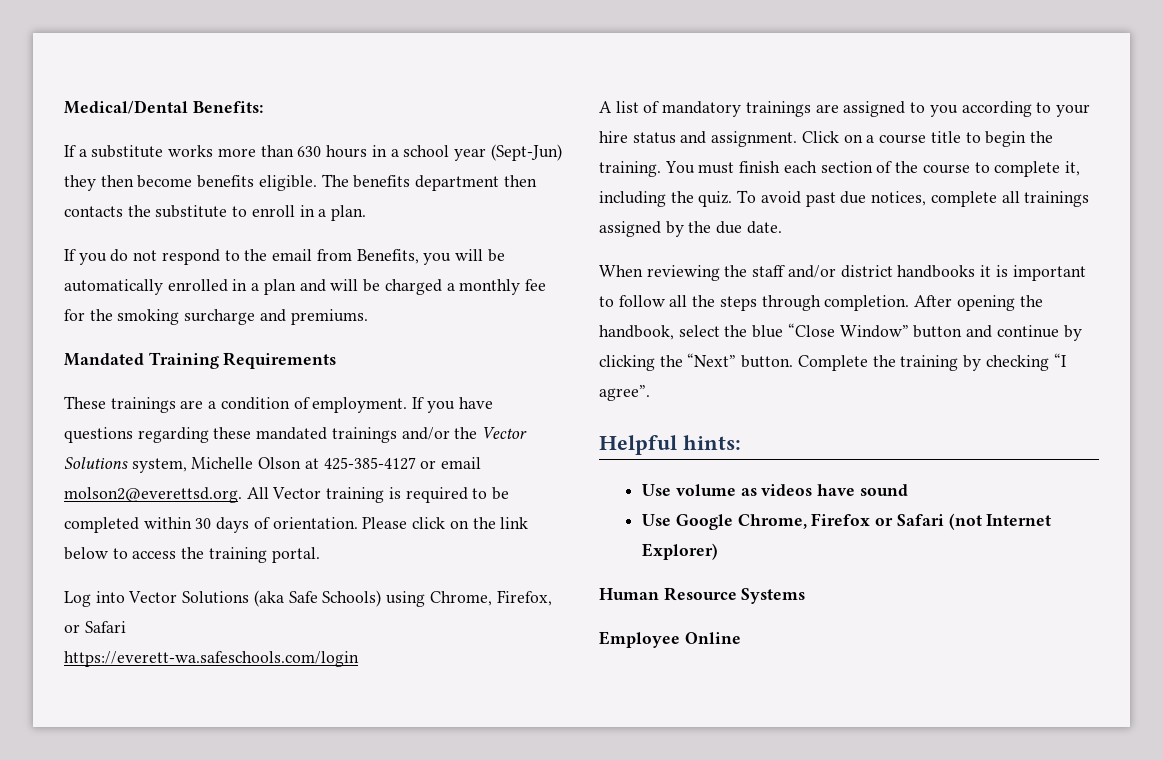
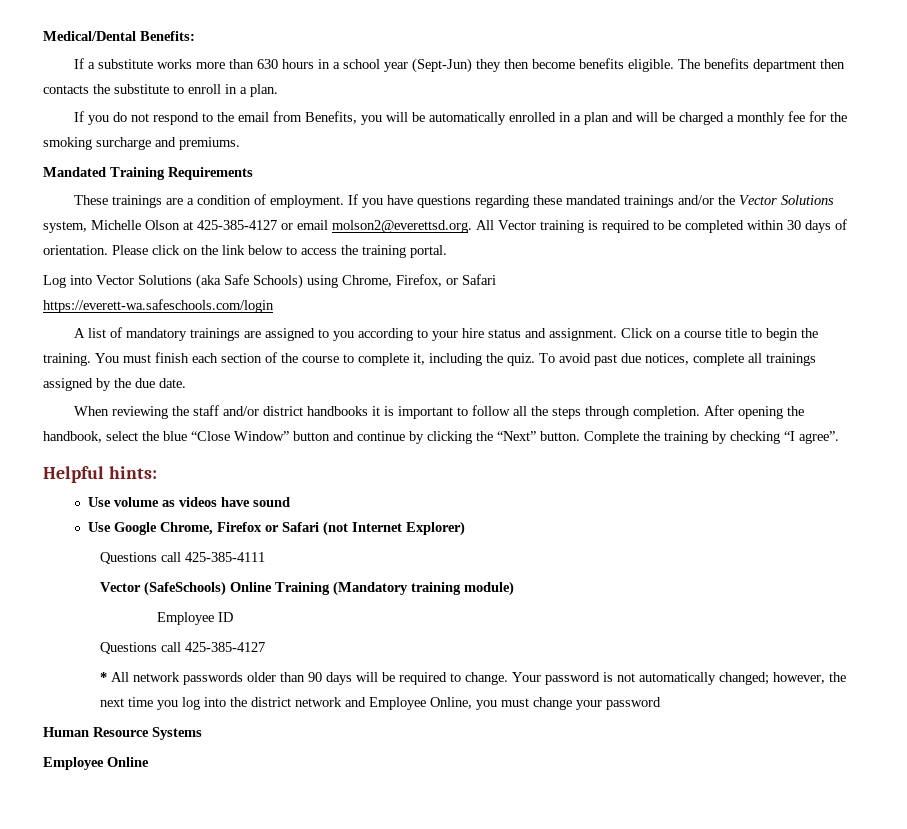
+ Questions call 425-385-4111
+ Vector (SafeSchools) Online Training (Mandatory training module)
+ Employee ID
+ Questions call 425-385-4127
+ * All network passwords older than 90 days will be required to change. Your password is not automatically changed; however, the next time you log into the district network and Employee Online, you must change your password

